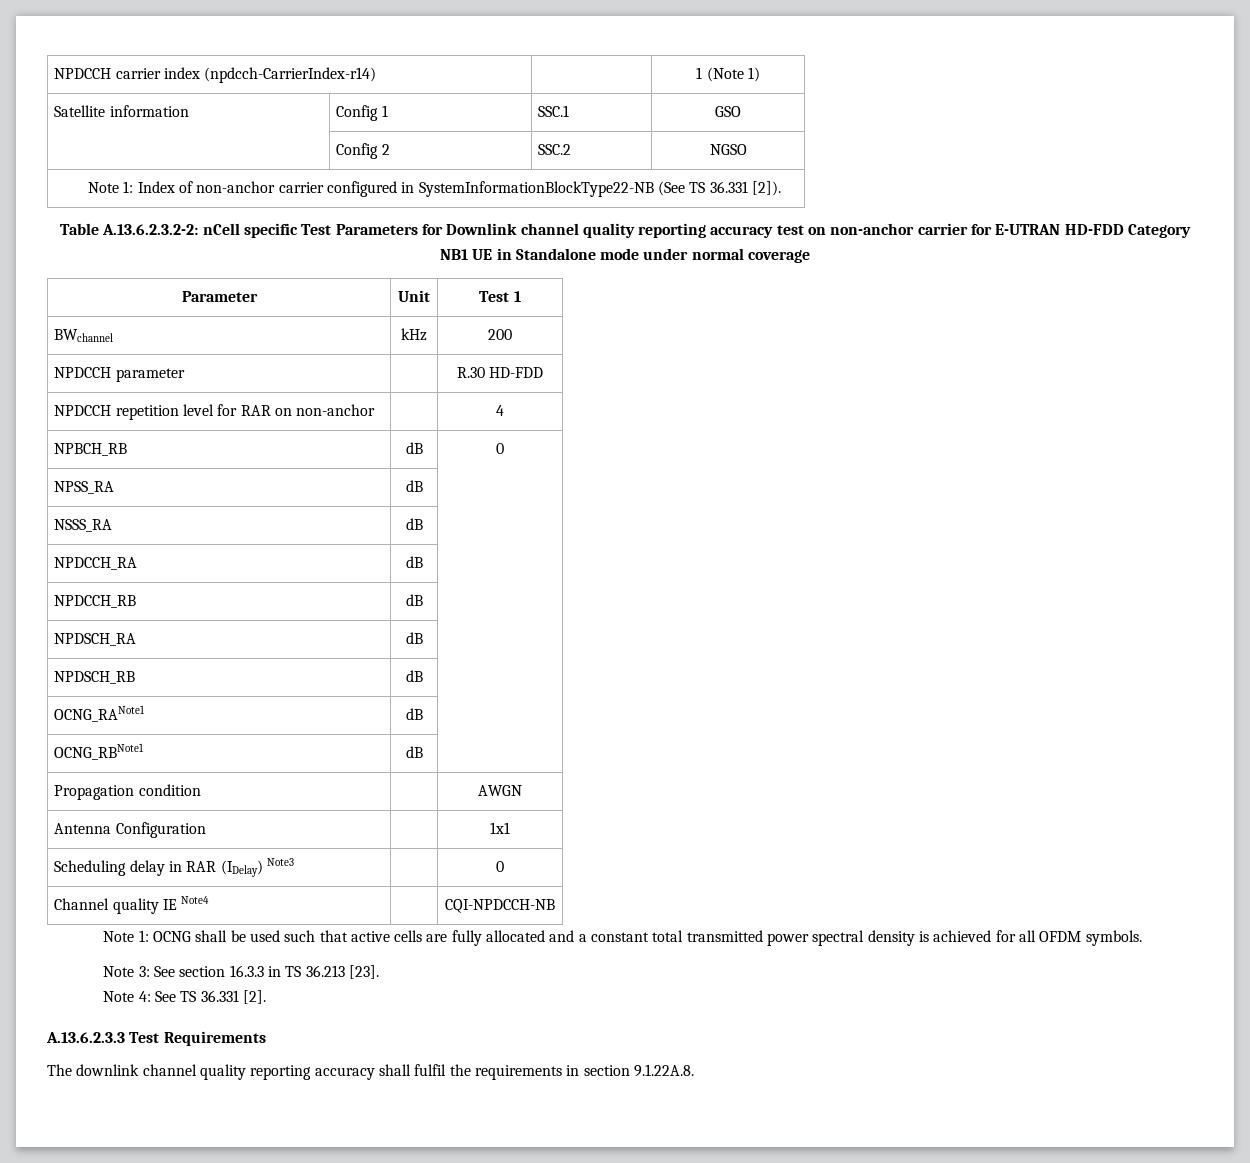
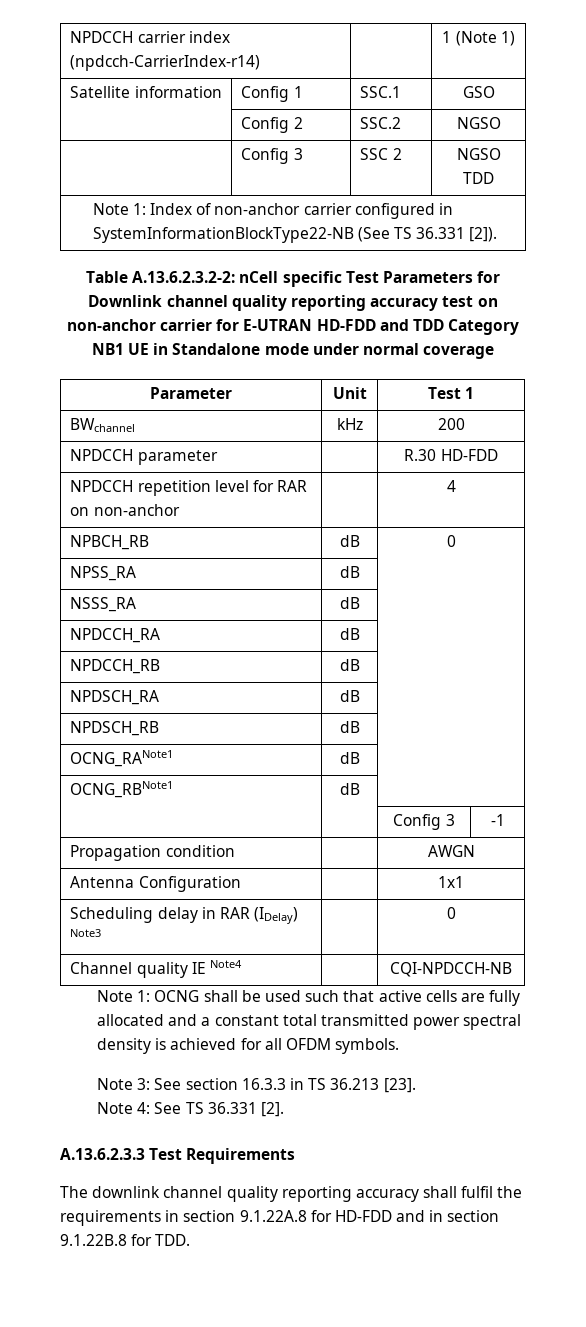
+ | Config 3 | SSC 2 | NGSO TDD
- Table A.13.6.2.3.2-2: nCell specific Test Parameters for Downlink channel quality reporting accuracy test on non-anchor carrier for E-UTRAN HD-FDD Category NB1 UE in Standalone mode under normal coverage
+ Table A.13.6.2.3.2-2: nCell specific Test Parameters for Downlink channel quality reporting accuracy test on non-anchor carrier for E-UTRAN HD-FDD and TDD Category NB1 UE in Standalone mode under normal coverage
+ | | Config 3 | -1
- The downlink channel quality reporting accuracy shall fulfil the requirements in section 9.1.22A.8.
+ The downlink channel quality reporting accuracy shall fulfil the requirements in section 9.1.22A.8 for HD-FDD and in section 9.1.22B.8 for TDD.

